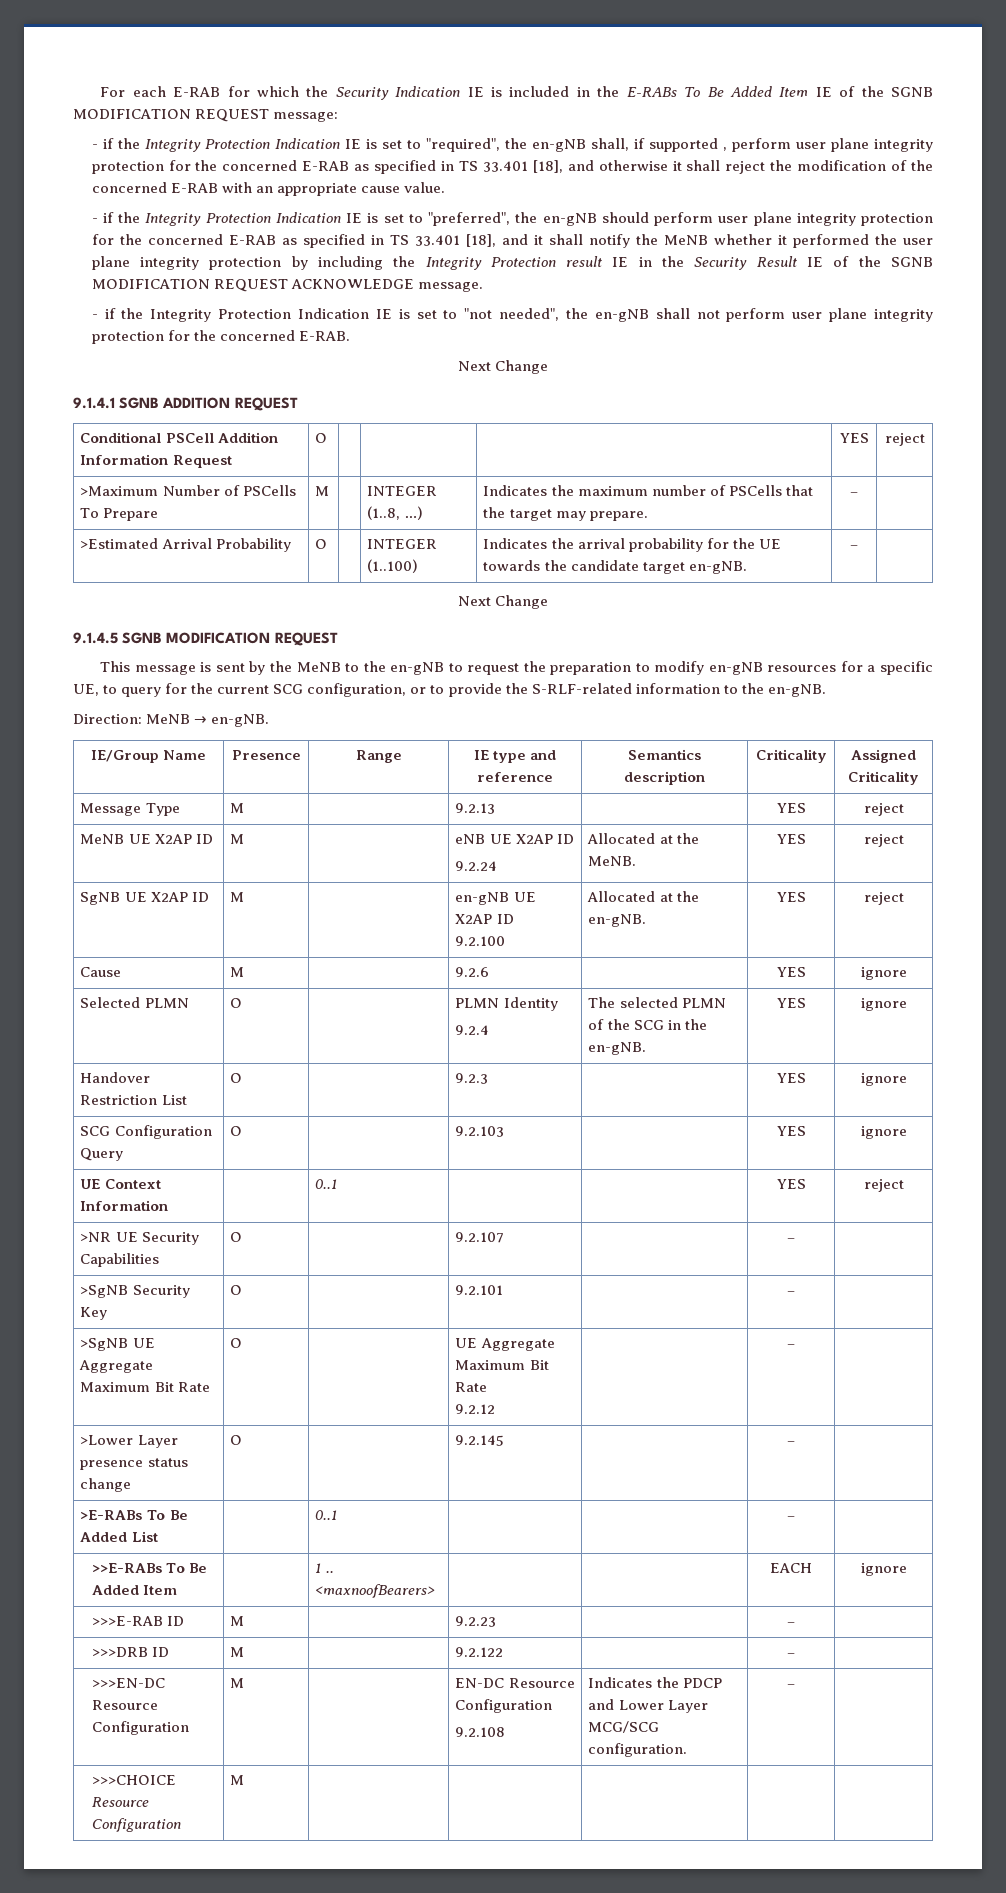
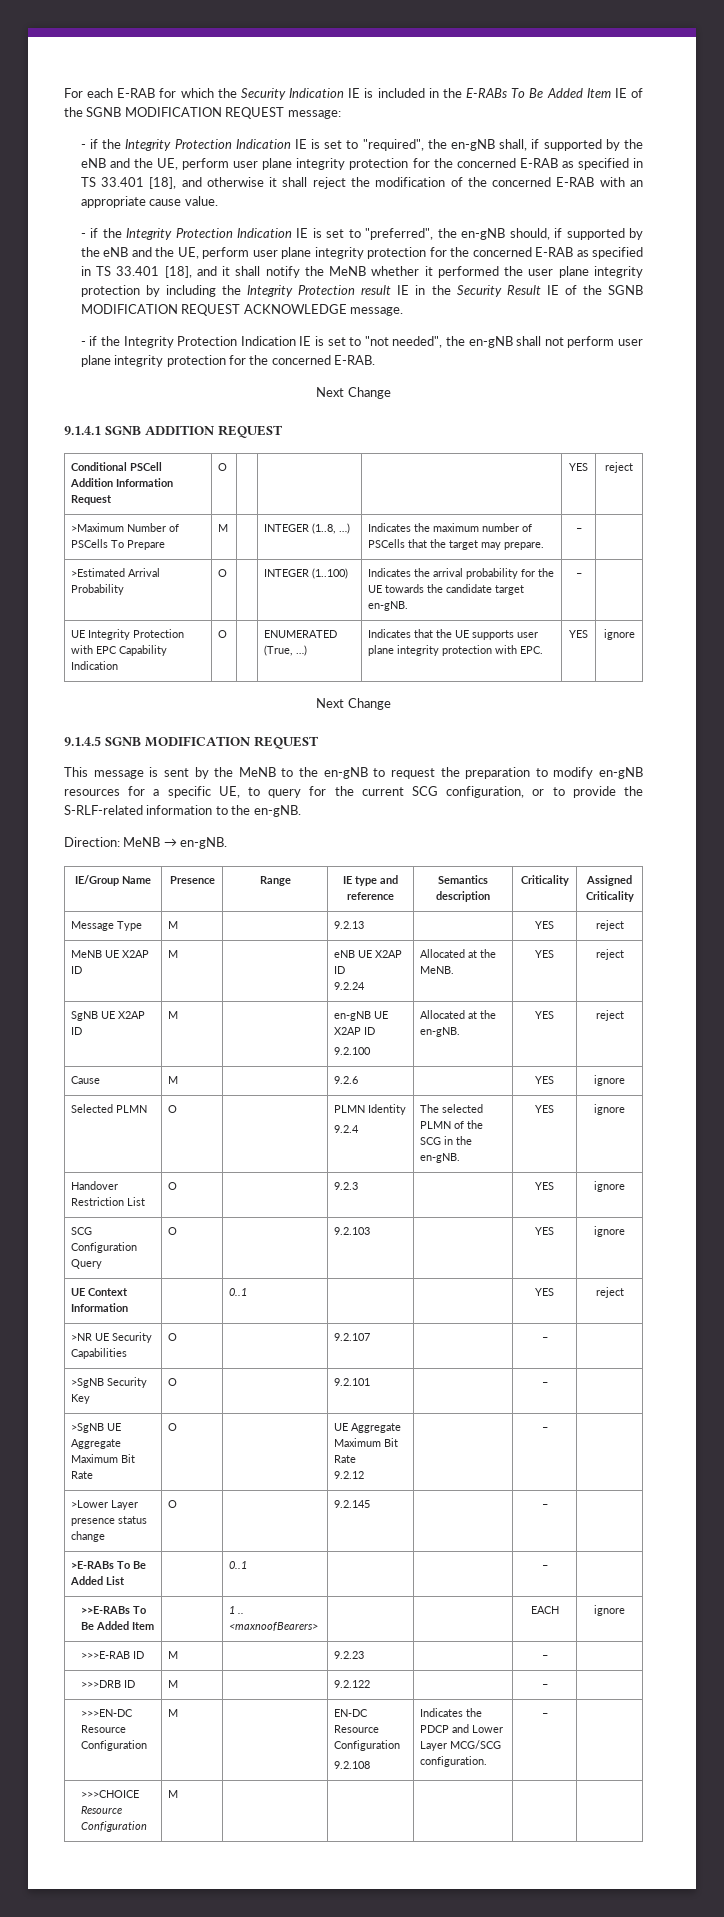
- - if the Integrity Protection Indication IE is set to "required", the en-gNB shall, if supported , perform user plane integrity protection for the concerned E-RAB as specified in TS 33.401 [18], and otherwise it shall reject the modification of the concerned E-RAB with an appropriate cause value.
+ - if the Integrity Protection Indication IE is set to "required", the en-gNB shall, if supported by the eNB and the UE, perform user plane integrity protection for the concerned E-RAB as specified in TS 33.401 [18], and otherwise it shall reject the modification of the concerned E-RAB with an appropriate cause value.
- - if the Integrity Protection Indication IE is set to "preferred", the en-gNB should perform user plane integrity protection for the concerned E-RAB as specified in TS 33.401 [18], and it shall notify the MeNB whether it performed the user plane integrity protection by including the Integrity Protection result IE in the Security Result IE of the SGNB MODIFICATION REQUEST ACKNOWLEDGE message.
+ - if the Integrity Protection Indication IE is set to "preferred", the en-gNB should, if supported by the eNB and the UE, perform user plane integrity protection for the concerned E-RAB as specified in TS 33.401 [18], and it shall notify the MeNB whether it performed the user plane integrity protection by including the Integrity Protection result IE in the Security Result IE of the SGNB MODIFICATION REQUEST ACKNOWLEDGE message.
+ UE Integrity Protection with EPC Capability Indication | O | | ENUMERATED (True, …) | Indicates that the UE supports user plane integrity protection with EPC. | YES | ignore

